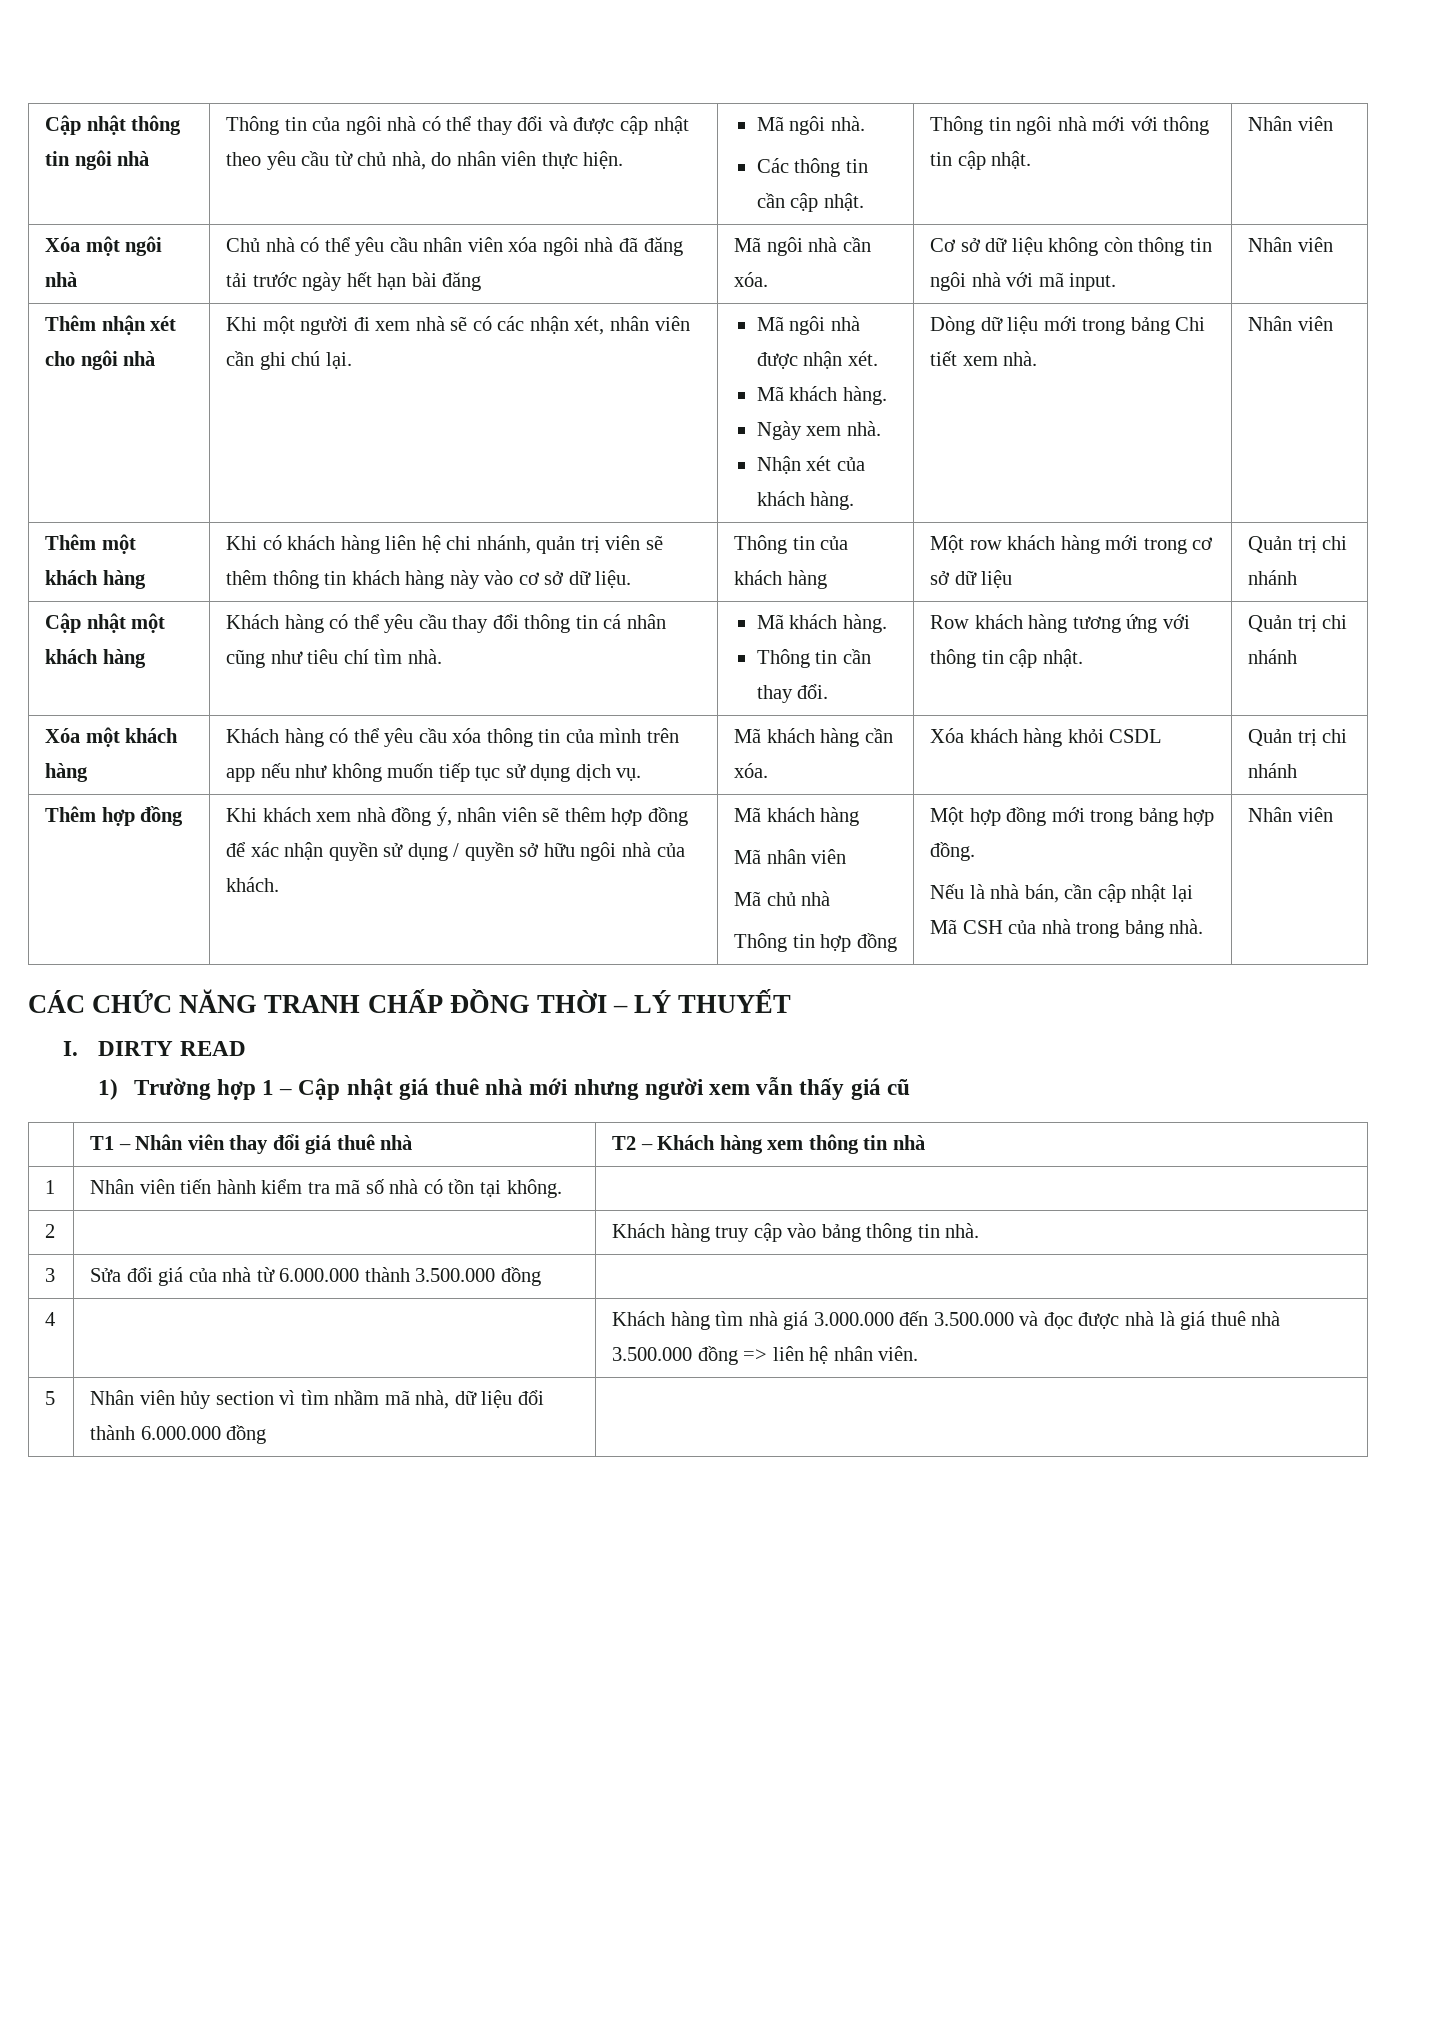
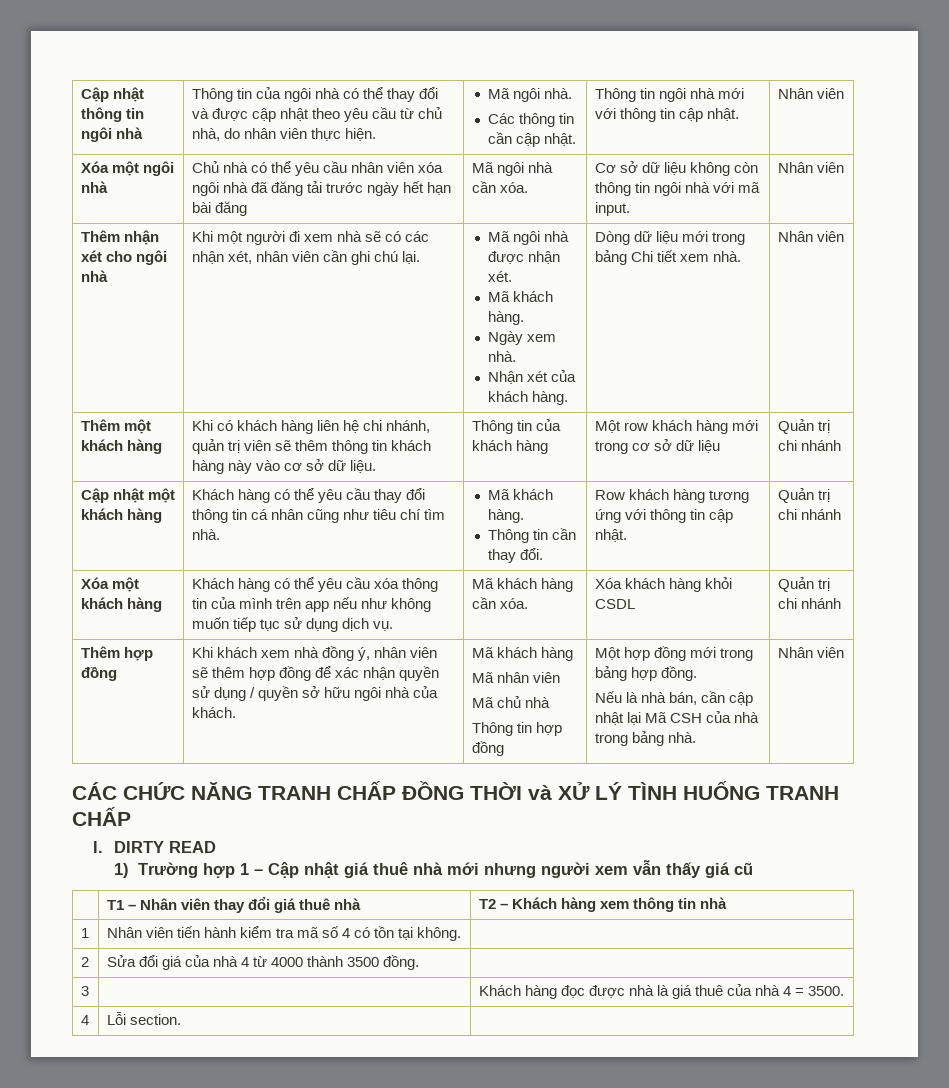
- CÁC CHỨC NĂNG TRANH CHẤP ĐỒNG THỜI – LÝ THUYẾT
+ CÁC CHỨC NĂNG TRANH CHẤP ĐỒNG THỜI và XỬ LÝ TÌNH HUỐNG TRANH CHẤP
- 1 | Nhân viên tiến hành kiểm tra mã số nhà có tồn tại không. |
+ 1 | Nhân viên tiến hành kiểm tra mã số 4 có tồn tại không. |
- 2 | | Khách hàng truy cập vào bảng thông tin nhà.
- 3 | Sửa đổi giá của nhà từ 6.000.000 thành 3.500.000 đồng |
- 4 | | Khách hàng tìm nhà giá 3.000.000 đến 3.500.000 và đọc được nhà là giá thuê nhà 3.500.000 đồng => liên hệ nhân viên.
- 5 | Nhân viên hủy section vì tìm nhầm mã nhà, dữ liệu đổi thành 6.000.000 đồng |
+ 2 | Sửa đổi giá của nhà 4 từ 4000 thành 3500 đồng. |
+ 3 | | Khách hàng đọc được nhà là giá thuê của nhà 4 = 3500.
+ 4 | Lỗi section. |

